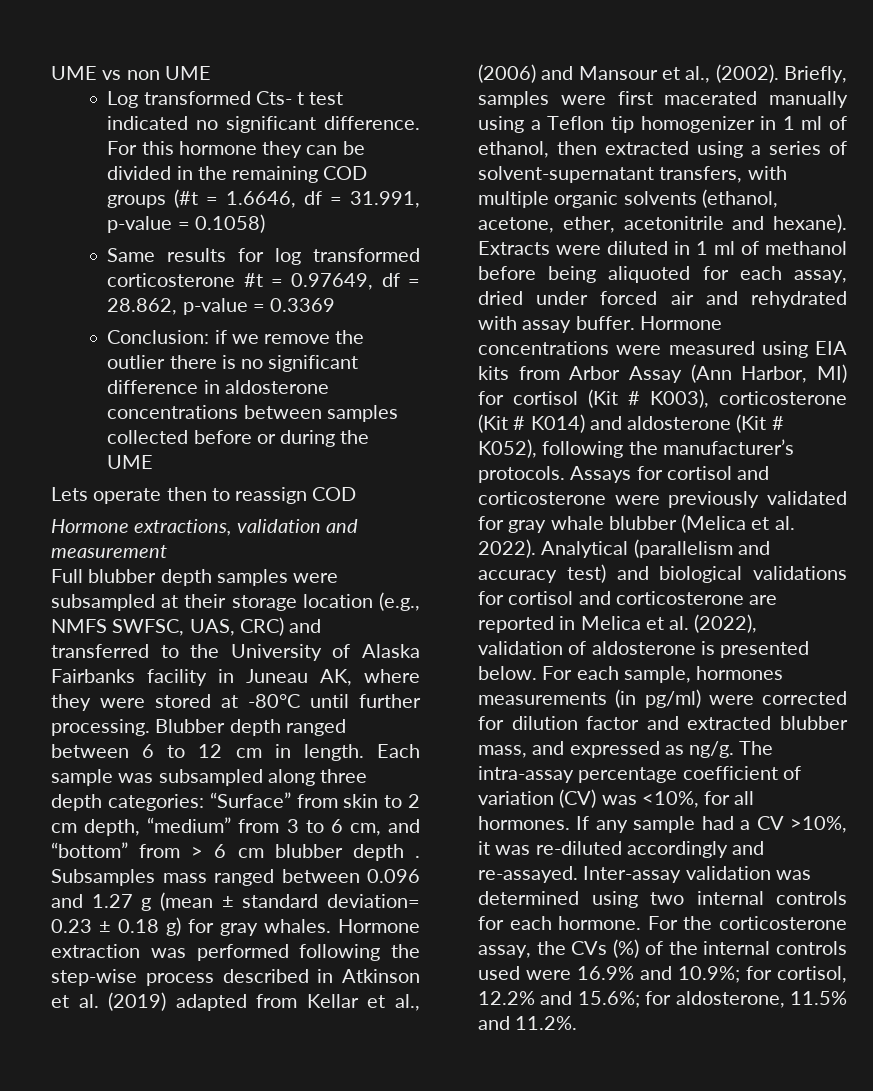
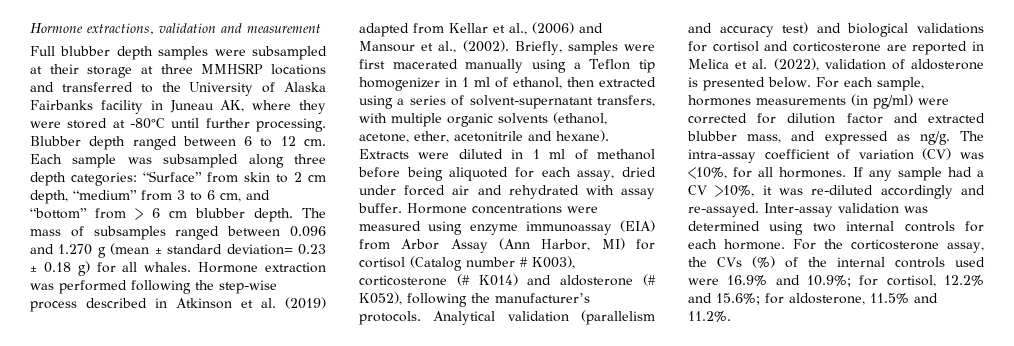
- UME vs non UME
- Log transformed Cts- t test indicated no significant difference. For this hormone they can be divided in the remaining COD groups (#t = 1.6646, df = 31.991, p-value = 0.1058)
- Same results for log transformed corticosterone #t = 0.97649, df = 28.862, p-value = 0.3369
- Conclusion: if we remove the outlier there is no significant difference in aldosterone concentrations between samples collected before or during the UME
- Lets operate then to reassign COD
- Full blubber depth samples were subsampled at their storage location (e.g., NMFS SWFSC, UAS, CRC) and transferred to the University of Alaska Fairbanks facility in Juneau AK, where they were stored at -80°C until further processing.
+ Full blubber depth samples were subsampled at their storage at three MMHSRP locations and transferred to the University of Alaska Fairbanks facility in Juneau AK, where they were stored at -80°C until further processing.
- Blubber depth ranged between 6 to 12 cm in length.
+ Blubber depth ranged between 6 to 12 cm.
- Each sample was subsampled along three depth categories: “Surface” from skin to 2 cm depth, “medium” from 3 to 6 cm, and “bottom” from > 6 cm blubber depth . Subsamples mass ranged between 0.096 and 1.27 g (mean ± standard deviation= 0.23 ± 0.18 g) for gray whales.
+ Each sample was subsampled along three depth categories: “Surface” from skin to 2 cm depth, “medium” from 3 to 6 cm, and “bottom” from > 6 cm blubber depth. The mass of subsamples ranged between 0.096 and 1.270 g (mean ± standard deviation= 0.23 ± 0.18 g) for all whales.
- Hormone concentrations were measured using EIA kits from Arbor Assay (Ann Harbor, MI) for cortisol (Kit # K003), corticosterone (Kit # K014) and aldosterone (Kit # K052), following the manufacturer’s protocols.
+ Hormone concentrations were measured using enzyme immunoassay (EIA) from Arbor Assay (Ann Harbor, MI) for cortisol (Catalog number # K003), corticosterone (# K014) and aldosterone (# K052), following the manufacturer’s protocols.
- Assays for cortisol and corticosterone were previously validated for gray whale blubber (Melica et al. 2022). Analytical (parallelism and accuracy test) and biological validations for cortisol and corticosterone are reported in Melica et al. (2022), validation of aldosterone is presented below.
+ Analytical validation (parallelism and accuracy test) and biological validations for cortisol and corticosterone are reported in Melica et al. (2022), validation of aldosterone is presented below.
- The intra-assay percentage coefficient of variation (CV) was <10%, for all hormones.
+ The intra-assay coefficient of variation (CV) was <10%, for all hormones.

